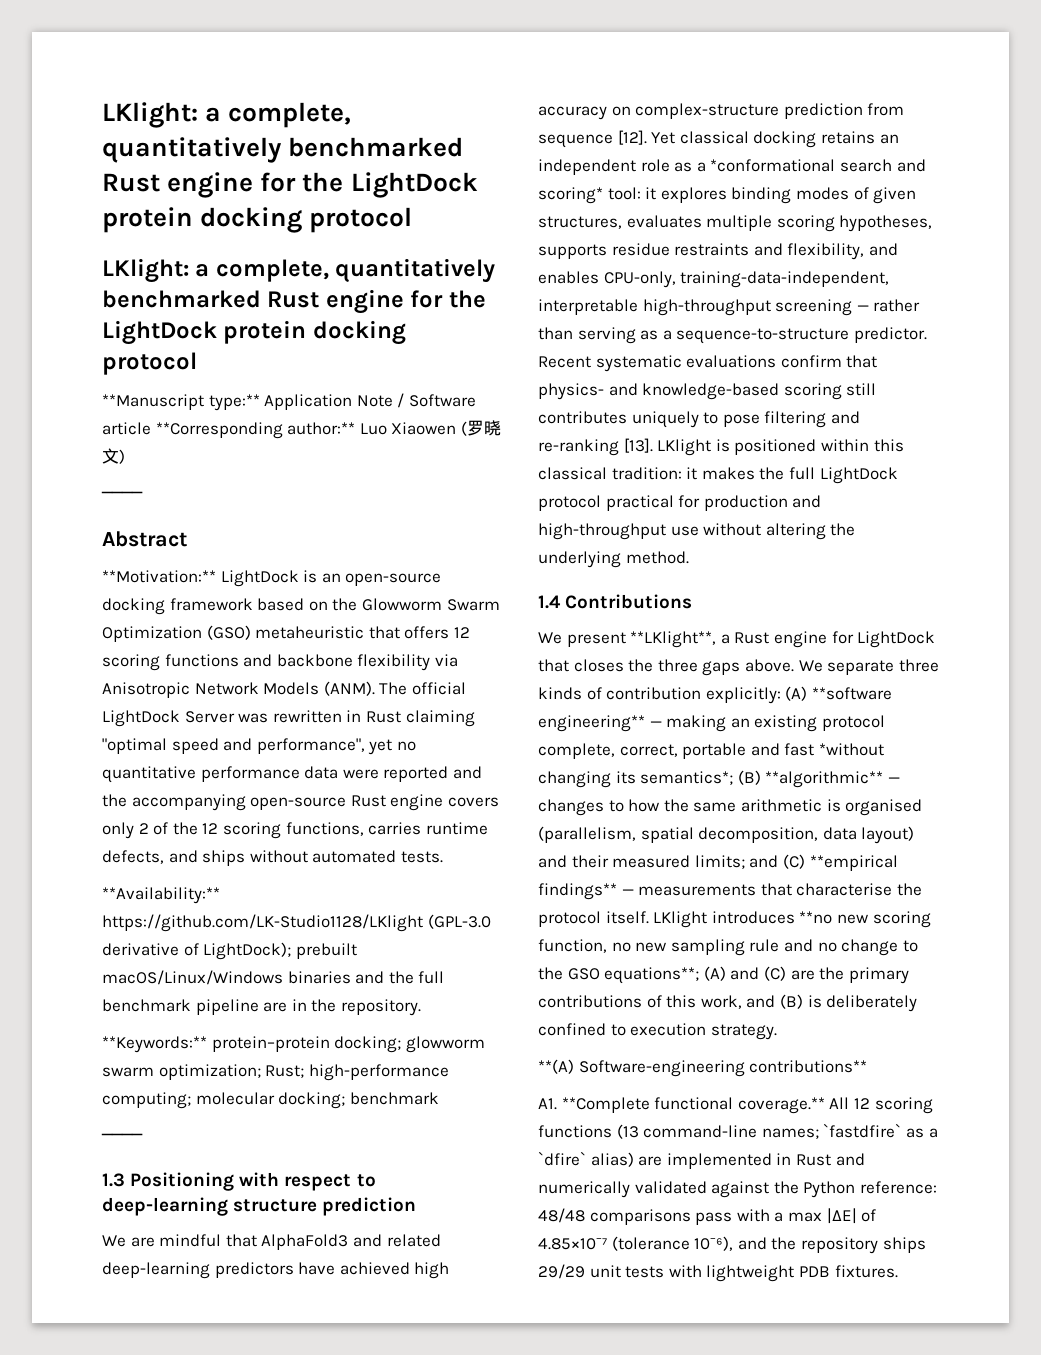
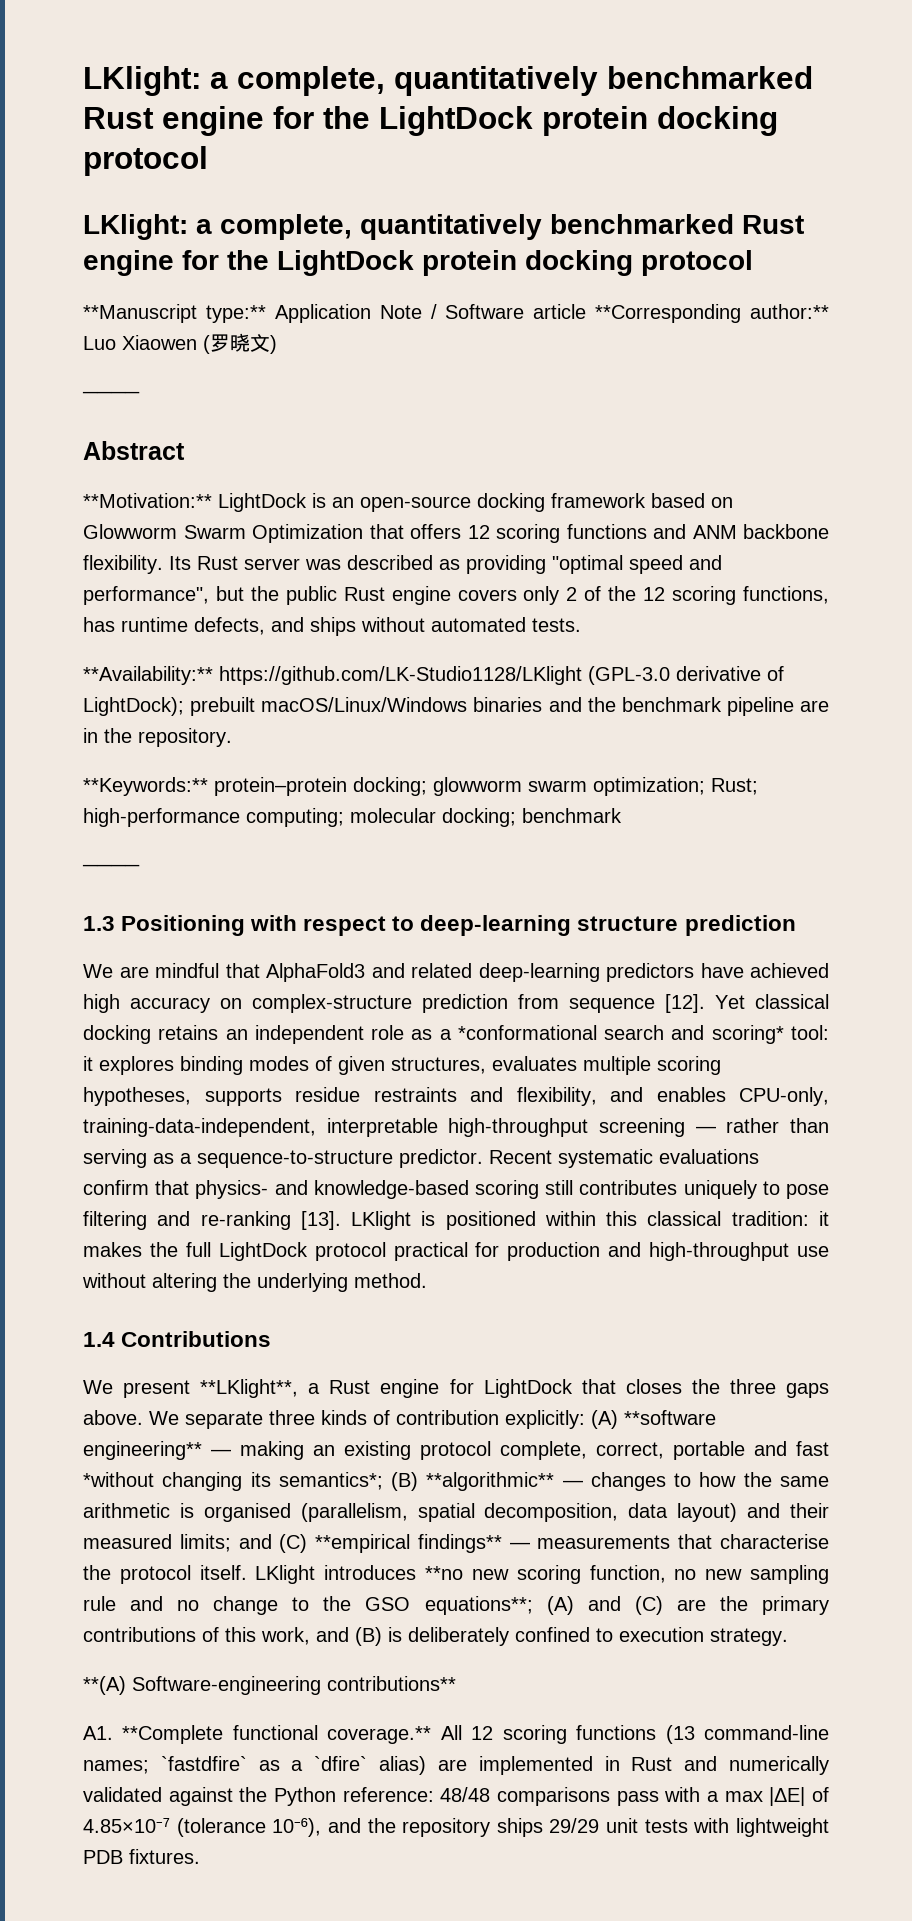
- **Motivation:** LightDock is an open-source docking framework based on the Glowworm Swarm Optimization (GSO) metaheuristic that offers 12 scoring functions and backbone flexibility via Anisotropic Network Models (ANM). The official LightDock Server was rewritten in Rust claiming "optimal speed and performance", yet no quantitative performance data were reported and the accompanying open-source Rust engine covers only 2 of the 12 scoring functions, carries runtime defects, and ships without automated tests.
+ **Motivation:** LightDock is an open-source docking framework based on Glowworm Swarm Optimization that offers 12 scoring functions and ANM backbone flexibility. Its Rust server was described as providing "optimal speed and performance", but the public Rust engine covers only 2 of the 12 scoring functions, has runtime defects, and ships without automated tests.
- **Availability:** https://github.com/LK-Studio1128/LKlight (GPL-3.0 derivative of LightDock); prebuilt macOS/Linux/Windows binaries and the full benchmark pipeline are in the repository.
+ **Availability:** https://github.com/LK-Studio1128/LKlight (GPL-3.0 derivative of LightDock); prebuilt macOS/Linux/Windows binaries and the benchmark pipeline are in the repository.

